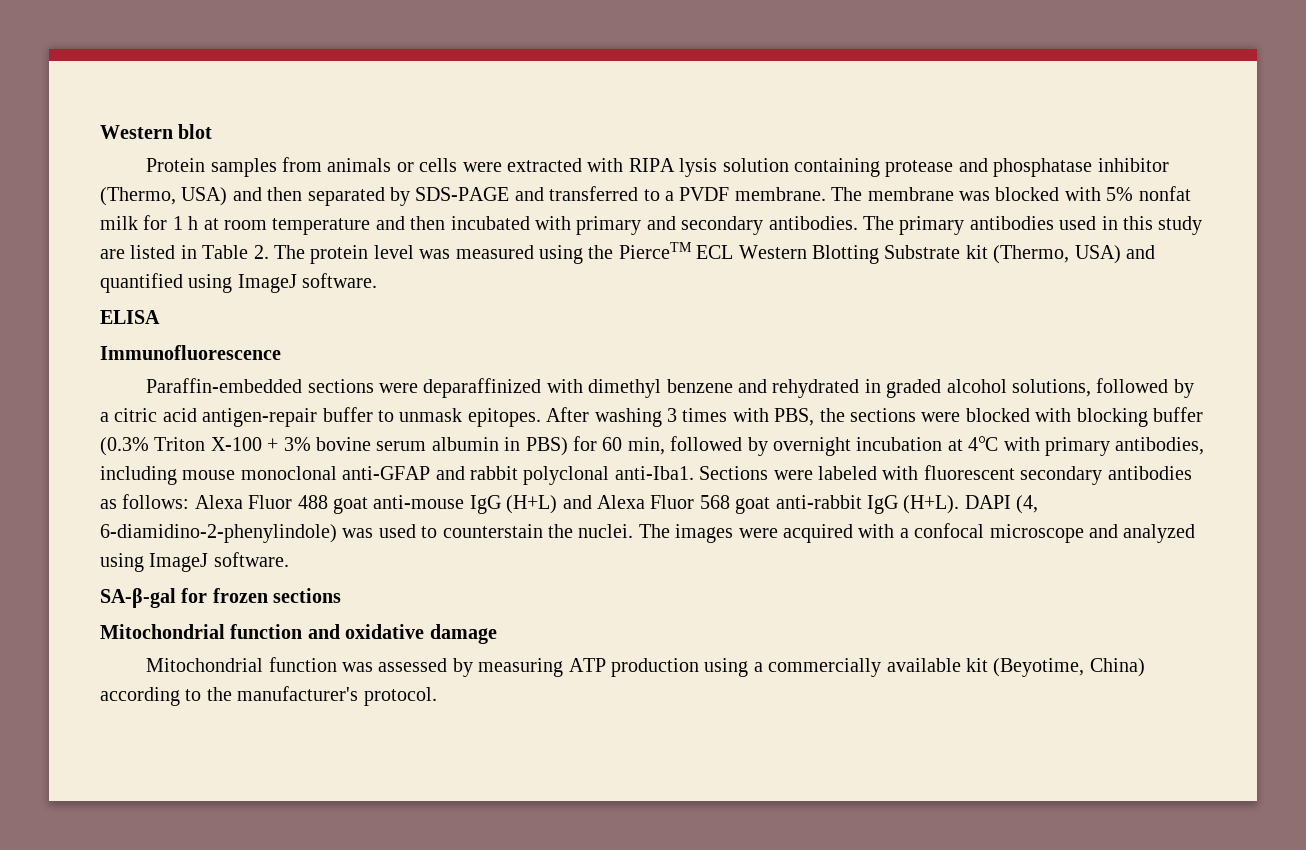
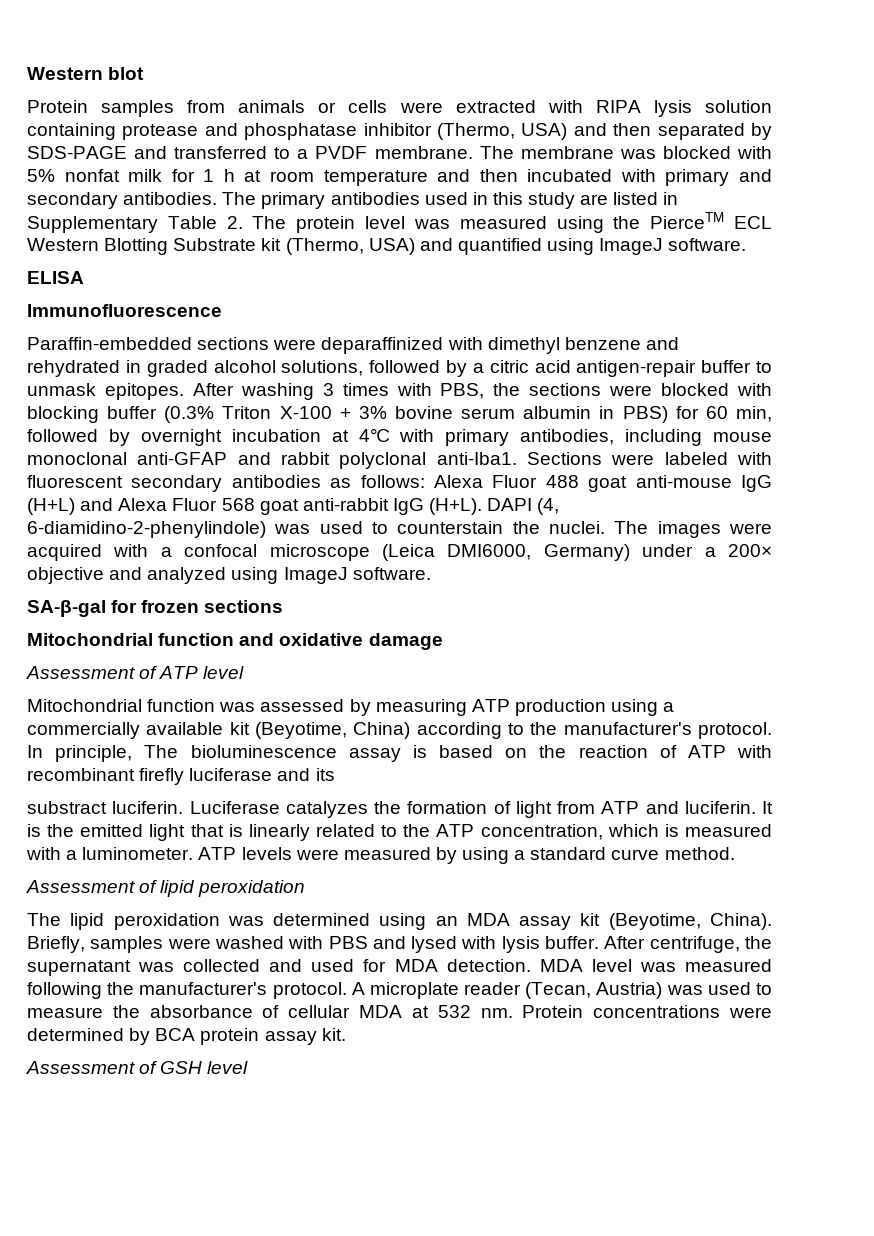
- The primary antibodies used in this study are listed in Table 2. The protein level was measured using the PierceTM ECL Western Blotting Substrate kit (Thermo, USA) and quantified using ImageJ software.
+ The primary antibodies used in this study are listed in Supplementary Table 2. The protein level was measured using the PierceTM ECL Western Blotting Substrate kit (Thermo, USA) and quantified using ImageJ software.
- The images were acquired with a confocal microscope and analyzed using ImageJ software.
+ The images were acquired with a confocal microscope (Leica DMI6000, Germany) under a 200× objective and analyzed using ImageJ software.
+ Assessment of ATP level
+ In principle, The bioluminescence assay is based on the reaction of ATP with recombinant firefly luciferase and its
+ substract luciferin. Luciferase catalyzes the formation of light from ATP and luciferin. It is the emitted light that is linearly related to the ATP concentration, which is measured with a luminometer. ATP levels were measured by using a standard curve method.
+ Assessment of lipid peroxidation
+ The lipid peroxidation was determined using an MDA assay kit (Beyotime, China). Briefly, samples were washed with PBS and lysed with lysis buffer. After centrifuge, the supernatant was collected and used for MDA detection. MDA level was measured following the manufacturer's protocol. A microplate reader (Tecan, Austria) was used to measure the absorbance of cellular MDA at 532 nm. Protein concentrations were determined by BCA protein assay kit.
+ Assessment of GSH level

